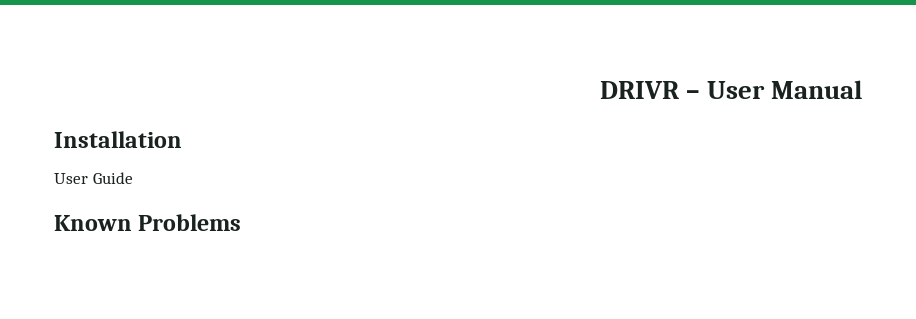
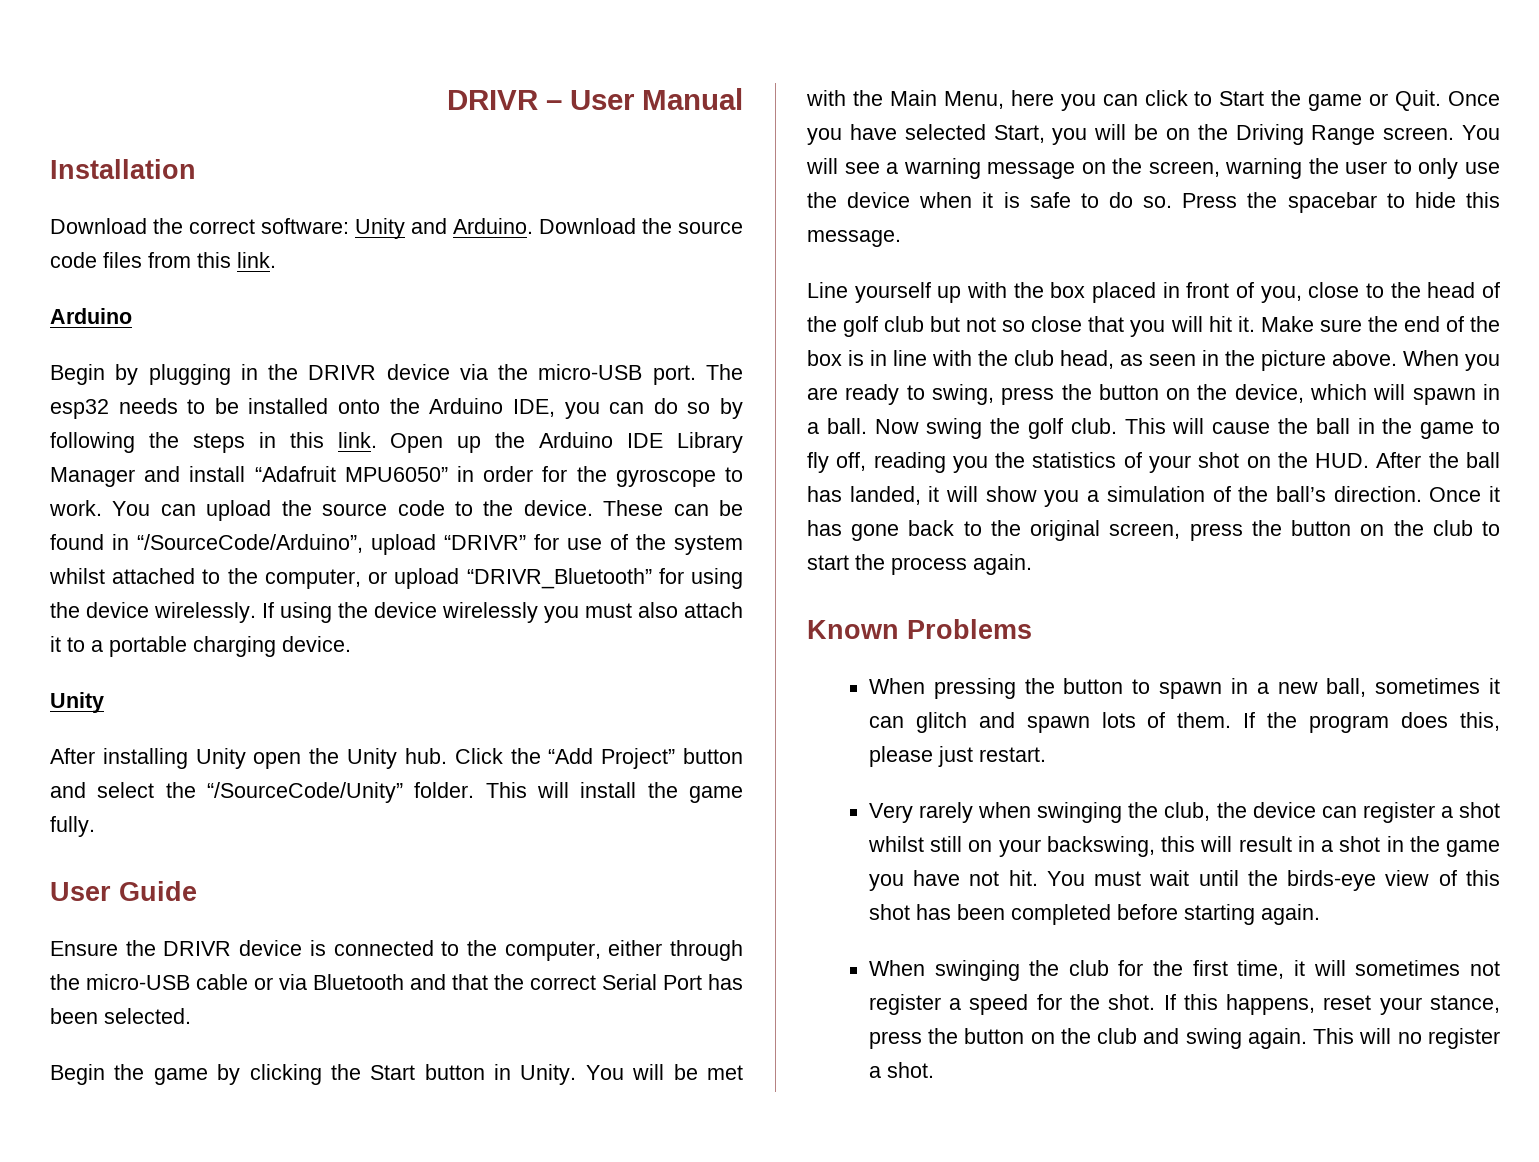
+ Download the correct software: Unity and Arduino. Download the source code files from this link.
+ Arduino
+ Begin by plugging in the DRIVR device via the micro-USB port. The esp32 needs to be installed onto the Arduino IDE, you can do so by following the steps in this link. Open up the Arduino IDE Library Manager and install “Adafruit MPU6050” in order for the gyroscope to work. You can upload the source code to the device. These can be found in “/SourceCode/Arduino”, upload “DRIVR” for use of the system whilst attached to the computer, or upload “DRIVR_Bluetooth” for using the device wirelessly. If using the device wirelessly you must also attach it to a portable charging device.
+ Unity
+ After installing Unity open the Unity hub. Click the “Add Project” button and select the “/SourceCode/Unity” folder. This will install the game fully.
  User Guide
+ Ensure the DRIVR device is connected to the computer, either through the micro-USB cable or via Bluetooth and that the correct Serial Port has been selected.
+ Begin the game by clicking the Start button in Unity. You will be met with the Main Menu, here you can click to Start the game or Quit. Once you have selected Start, you will be on the Driving Range screen. You will see a warning message on the screen, warning the user to only use the device when it is safe to do so. Press the spacebar to hide this message.
+ Line yourself up with the box placed in front of you, close to the head of the golf club but not so close that you will hit it. Make sure the end of the box is in line with the club head, as seen in the picture above. When you are ready to swing, press the button on the device, which will spawn in a ball. Now swing the golf club. This will cause the ball in the game to fly off, reading you the statistics of your shot on the HUD. After the ball has landed, it will show you a simulation of the ball’s direction. Once it has gone back to the original screen, press the button on the club to start the process again.
  Known Problems
+ When pressing the button to spawn in a new ball, sometimes it can glitch and spawn lots of them. If the program does this, please just restart.
+ Very rarely when swinging the club, the device can register a shot whilst still on your backswing, this will result in a shot in the game you have not hit. You must wait until the birds-eye view of this shot has been completed before starting again.
+ When swinging the club for the first time, it will sometimes not register a speed for the shot. If this happens, reset your stance, press the button on the club and swing again. This will no register a shot.

